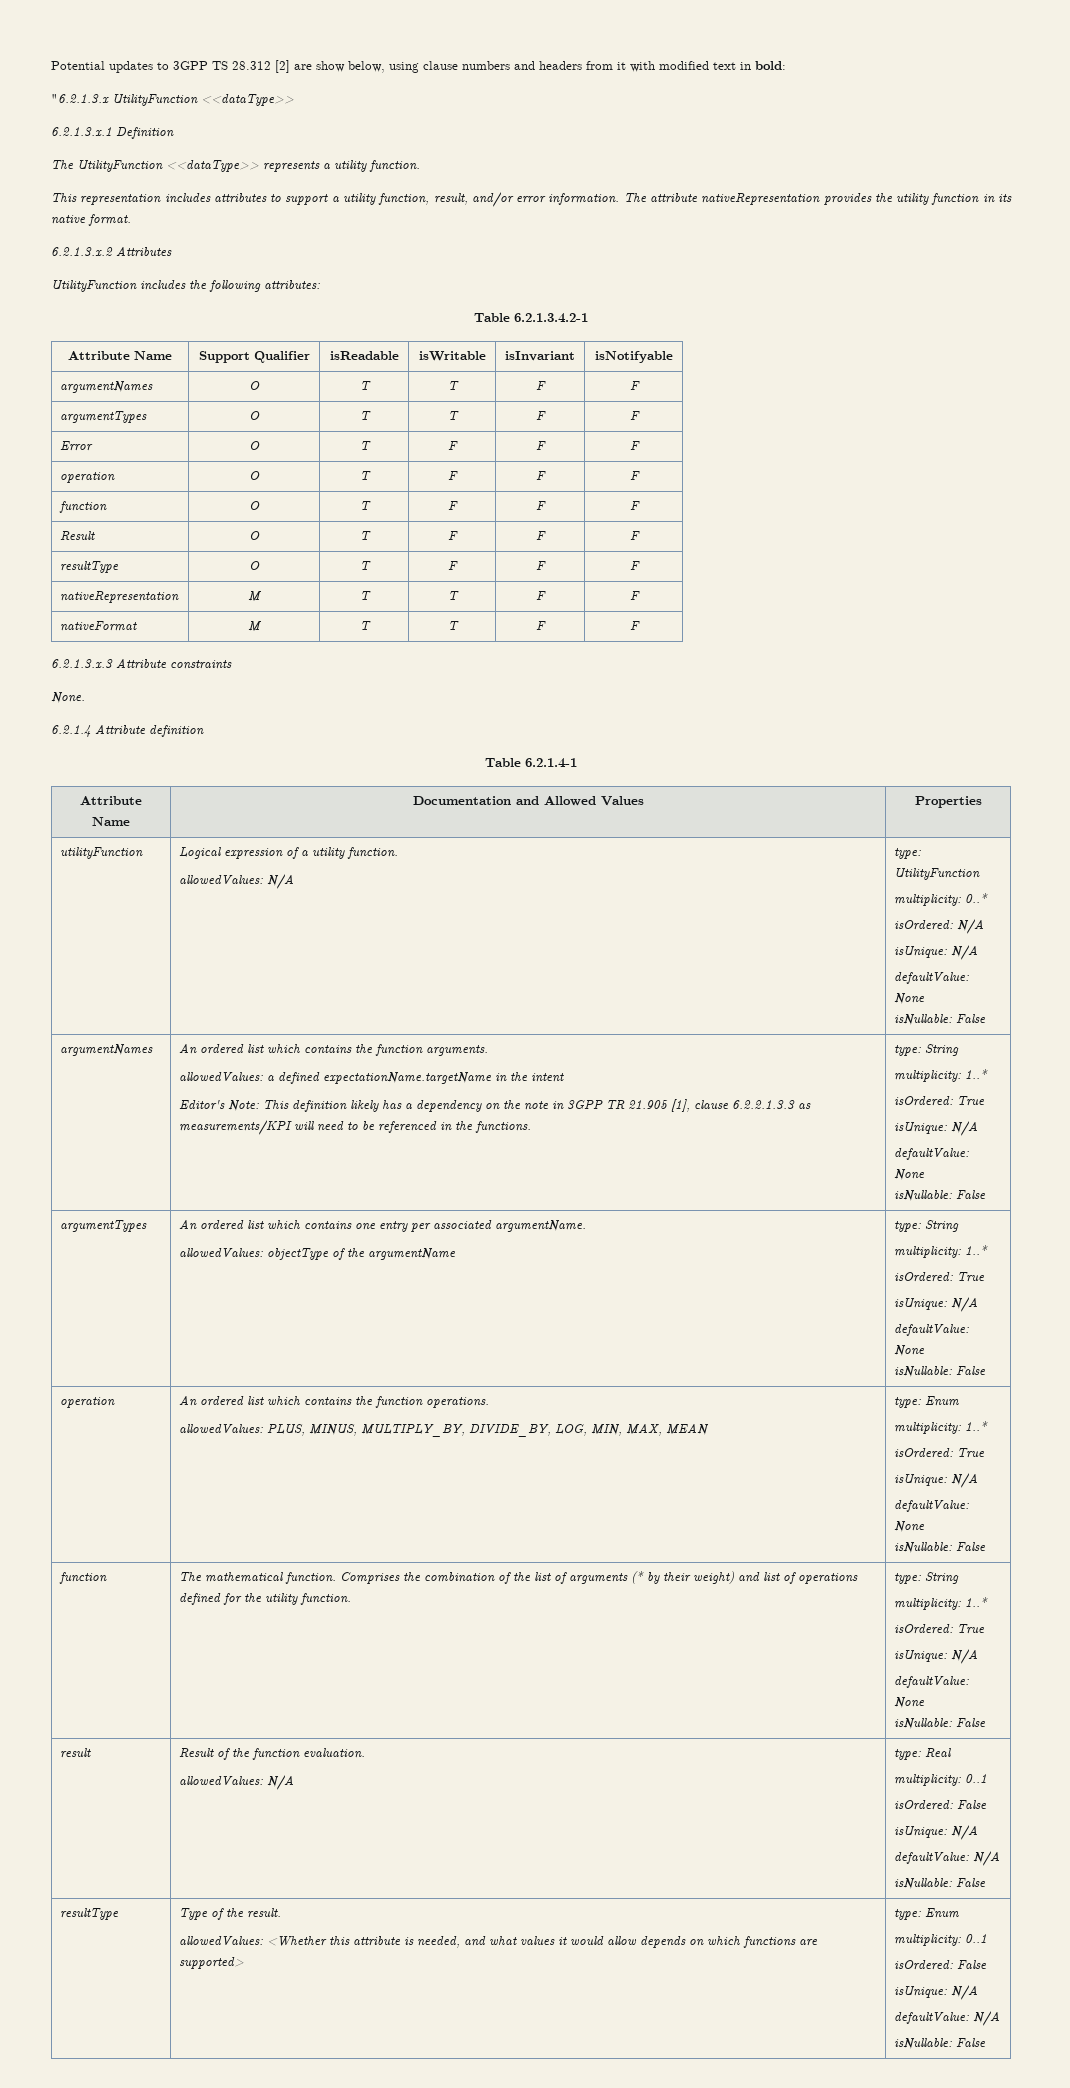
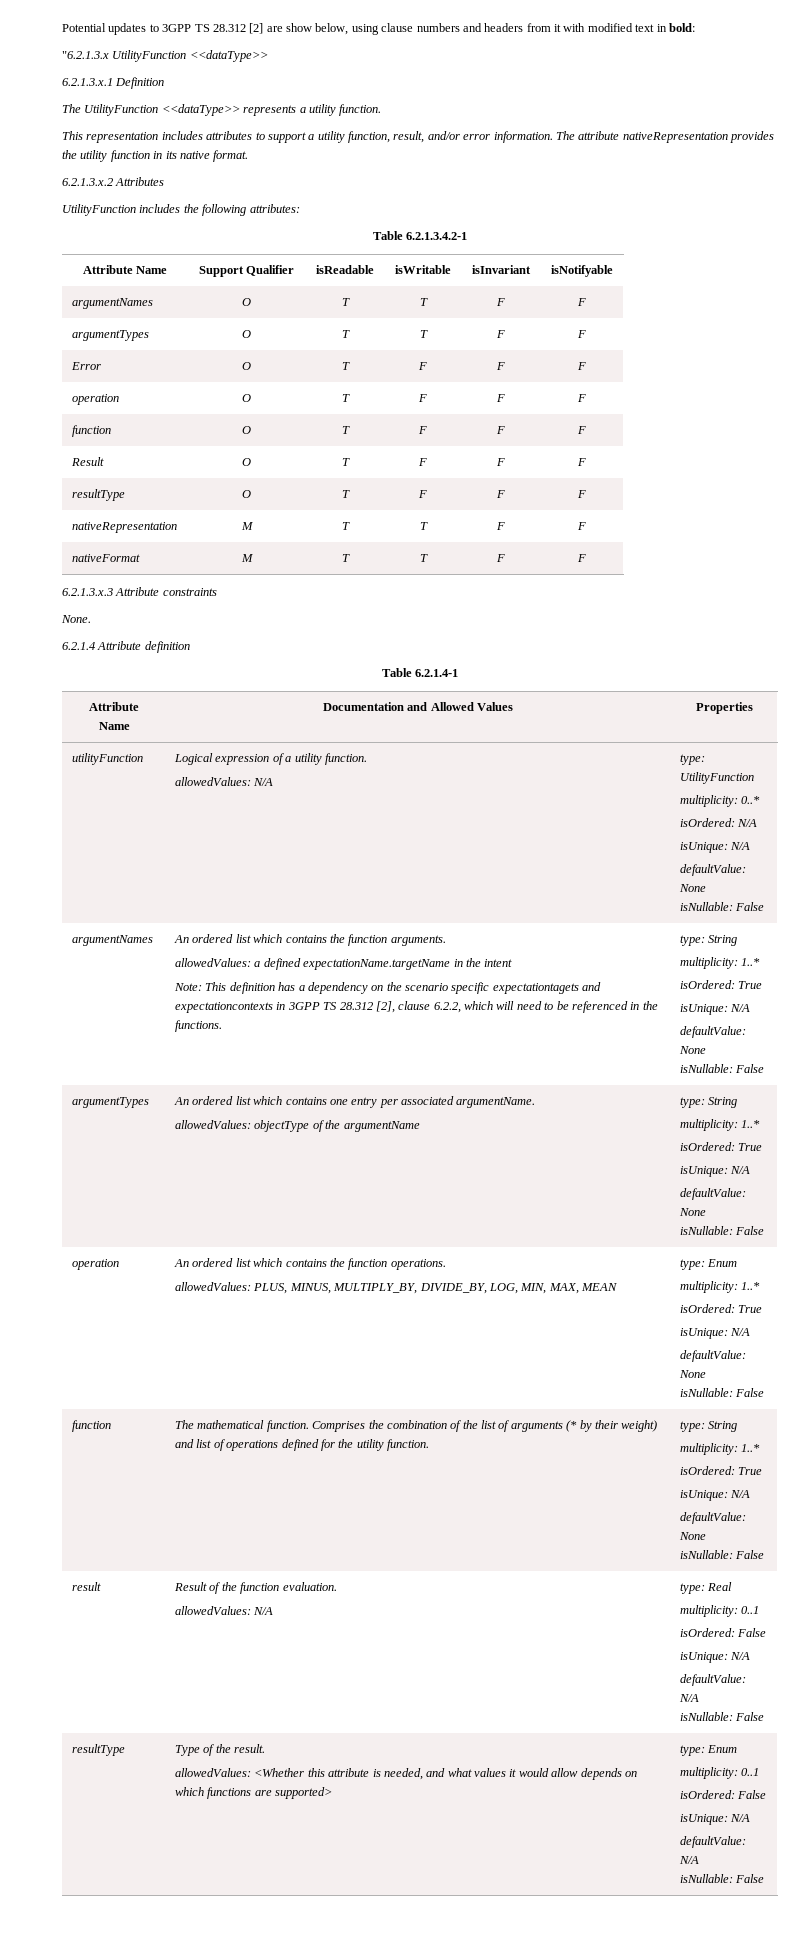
- Editor's Note: This definition likely has a dependency on the note in 3GPP TR 21.905 [1], clause 6.2.2.1.3.3 as measurements/KPI will need to be referenced in the functions.
+ Note: This definition has a dependency on the scenario specific expectationtagets and expectationcontexts in 3GPP TS 28.312 [2], clause 6.2.2, which will need to be referenced in the functions.

